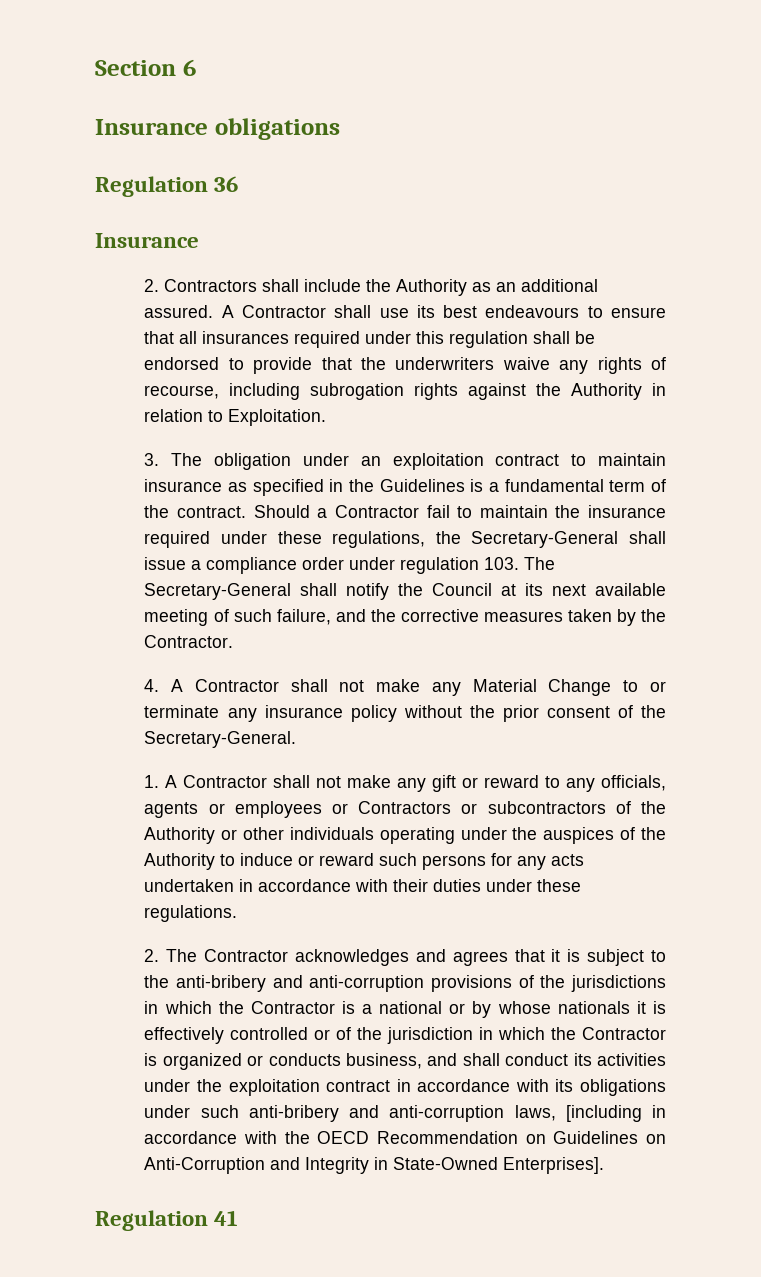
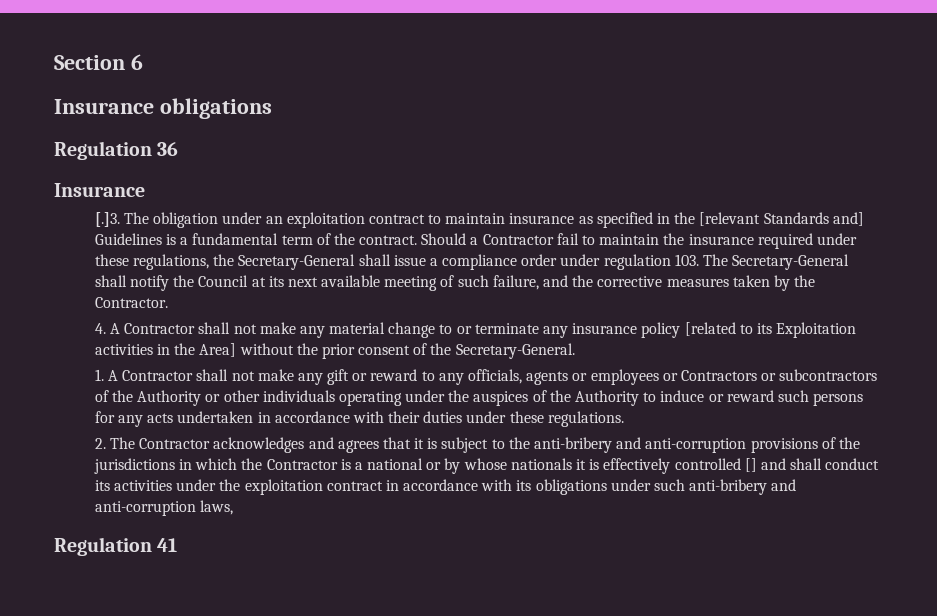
- 2. Contractors shall include the Authority as an additional assured. A Contractor shall use its best endeavours to ensure that all insurances required under this regulation shall be endorsed to provide that the underwriters waive any rights of recourse, including subrogation rights against the Authority in relation to Exploitation.
- 3. The obligation under an exploitation contract to maintain insurance as specified in the Guidelines is a fundamental term of the contract.
+ [.]3. The obligation under an exploitation contract to maintain insurance as specified in the [relevant Standards and] Guidelines is a fundamental term of the contract.
- 4. A Contractor shall not make any Material Change to or terminate any insurance policy without the prior consent of the Secretary-General.
+ 4. A Contractor shall not make any material change to or terminate any insurance policy [related to its Exploitation activities in the Area] without the prior consent of the Secretary-General.
- 2. The Contractor acknowledges and agrees that it is subject to the anti-bribery and anti-corruption provisions of the jurisdictions in which the Contractor is a national or by whose nationals it is effectively controlled or of the jurisdiction in which the Contractor is organized or conducts business, and shall conduct its activities under the exploitation contract in accordance with its obligations under such anti-bribery and anti-corruption laws, [including in accordance with the OECD Recommendation on Guidelines on Anti-Corruption and Integrity in State-Owned Enterprises].
+ 2. The Contractor acknowledges and agrees that it is subject to the anti-bribery and anti-corruption provisions of the jurisdictions in which the Contractor is a national or by whose nationals it is effectively controlled [] and shall conduct its activities under the exploitation contract in accordance with its obligations under such anti-bribery and anti-corruption laws,

